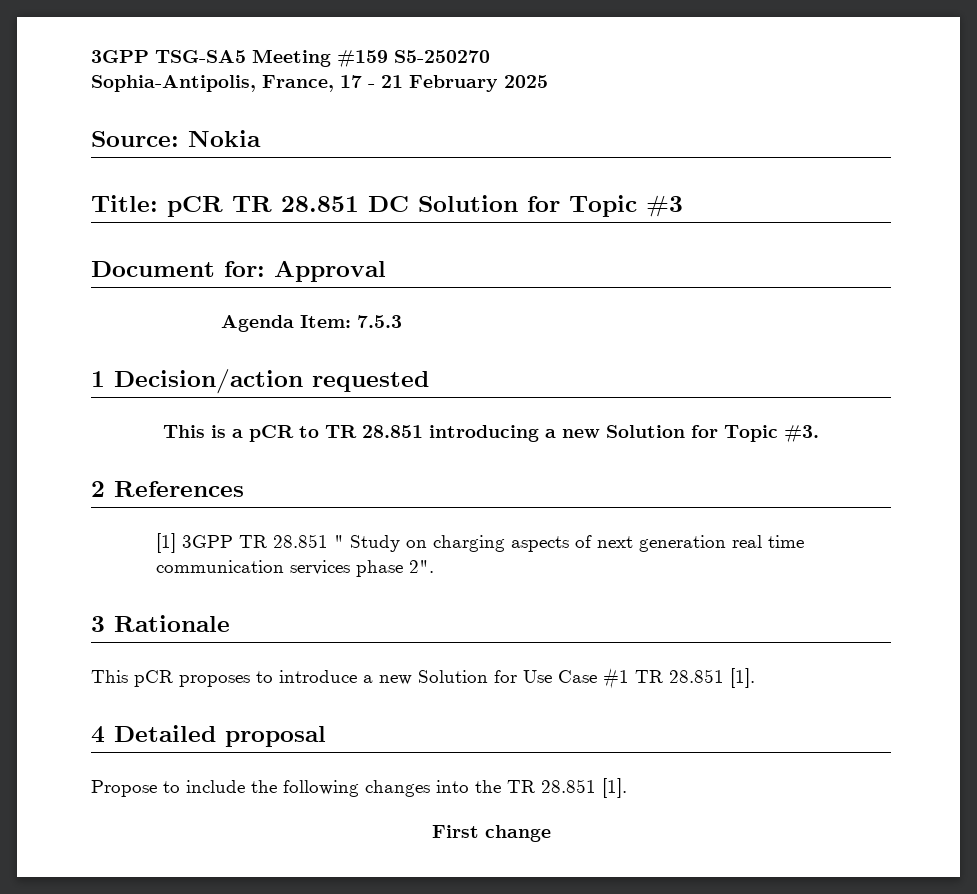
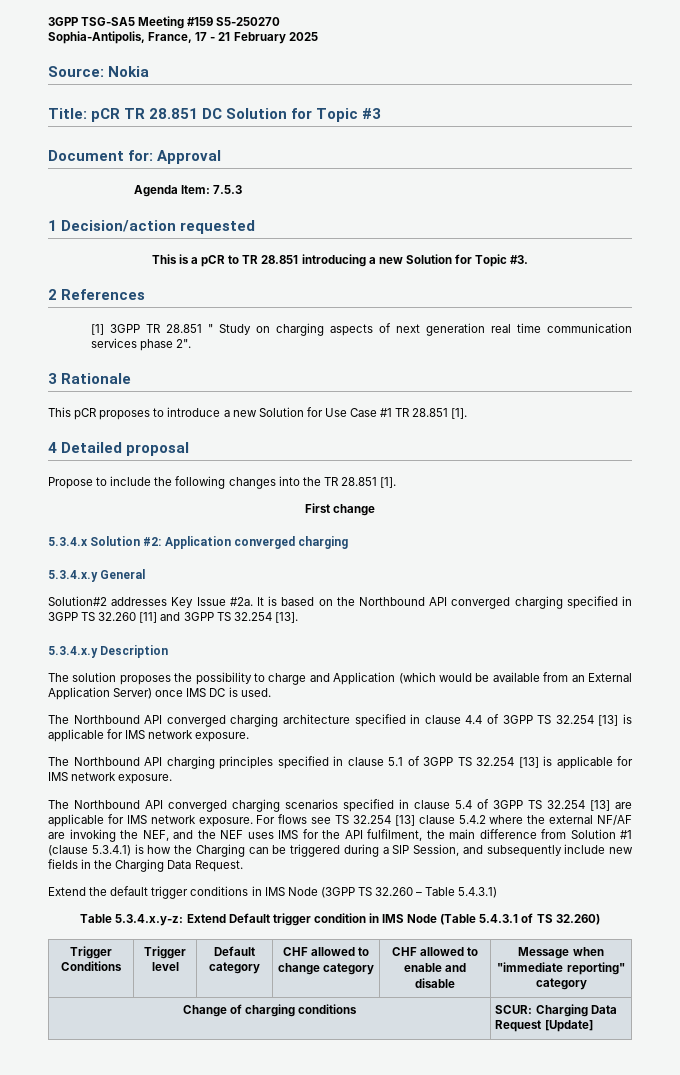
+ 5.3.4.x Solution #2: Application converged charging
+ 5.3.4.x.y General
+ Solution#2 addresses Key Issue #2a. It is based on the Northbound API converged charging specified in 3GPP TS 32.260 [11] and 3GPP TS 32.254 [13].
+ 5.3.4.x.y Description
+ The solution proposes the possibility to charge and Application (which would be available from an External Application Server) once IMS DC is used.
+ The Northbound API converged charging architecture specified in clause 4.4 of 3GPP TS 32.254 [13] is applicable for IMS network exposure.
+ The Northbound API charging principles specified in clause 5.1 of 3GPP TS 32.254 [13] is applicable for IMS network exposure.
+ The Northbound API converged charging scenarios specified in clause 5.4 of 3GPP TS 32.254 [13] are applicable for IMS network exposure. For flows see TS 32.254 [13] clause 5.4.2 where the external NF/AF are invoking the NEF, and the NEF uses IMS for the API fulfilment, the main difference from Solution #1 (clause 5.3.4.1) is how the Charging can be triggered during a SIP Session, and subsequently include new fields in the Charging Data Request.
+ Extend the default trigger conditions in IMS Node (3GPP TS 32.260 – Table 5.4.3.1)
+ Table 5.3.4.x.y-z: Extend Default trigger condition in IMS Node (Table 5.4.3.1 of TS 32.260)
+ Trigger Conditions | Trigger level | Default category | CHF allowed to change category | CHF allowed to enable and disable | Message when "immediate reporting" category
+ Change of charging conditions | SCUR: Charging Data Request [Update]

